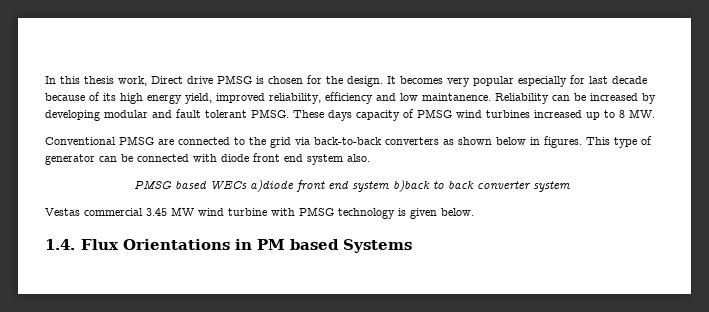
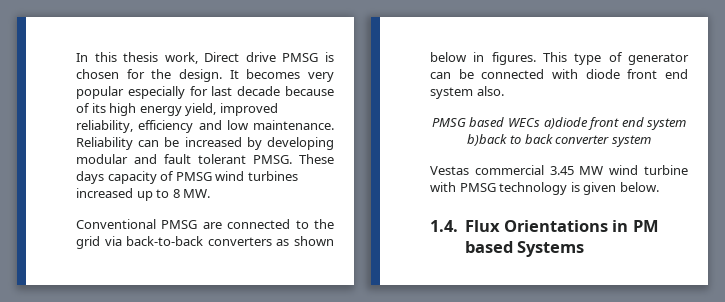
- It becomes very popular especially for last decade because of its high energy yield, improved reliability, efficiency and low maintanence.
+ It becomes very popular especially for last decade because of its high energy yield, improved reliability, efficiency and low maintenance.

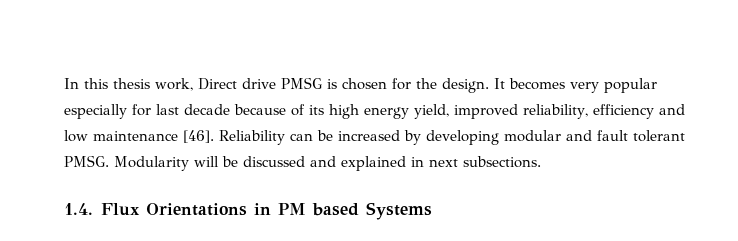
- It becomes very popular especially for last decade because of its high energy yield, improved reliability, efficiency and low maintenance.
+ It becomes very popular especially for last decade because of its high energy yield, improved reliability, efficiency and low maintenance [46].
- These days capacity of PMSG wind turbines increased up to 8 MW.
- Conventional PMSG are connected to the grid via back-to-back converters as shown below in figures. This type of generator can be connected with diode front end system also.
- PMSG based WECs a)diode front end system b)back to back converter system
- Vestas commercial 3.45 MW wind turbine with PMSG technology is given below.
+ Modularity will be discussed and explained in next subsections.

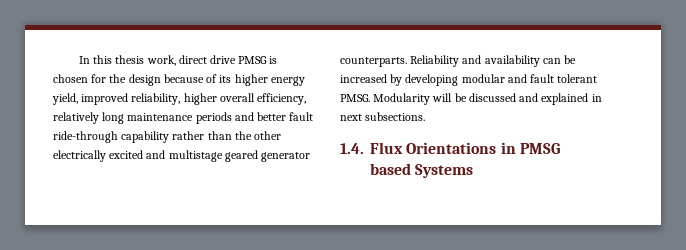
- In this thesis work, Direct drive PMSG is chosen for the design. It becomes very popular especially for last decade because of its high energy yield, improved reliability, efficiency and low maintenance [46]. Reliability can be increased by developing modular and fault tolerant PMSG.
+ In this thesis work, direct drive PMSG is chosen for the design because of its higher energy yield, improved reliability, higher overall efficiency, relatively long maintenance periods and better fault ride-through capability rather than the other electrically excited and multistage geared generator counterparts. Reliability and availability can be increased by developing modular and fault tolerant PMSG.
- 1.4. Flux Orientations in PM based Systems
+ 1.4. Flux Orientations in PMSG based Systems

